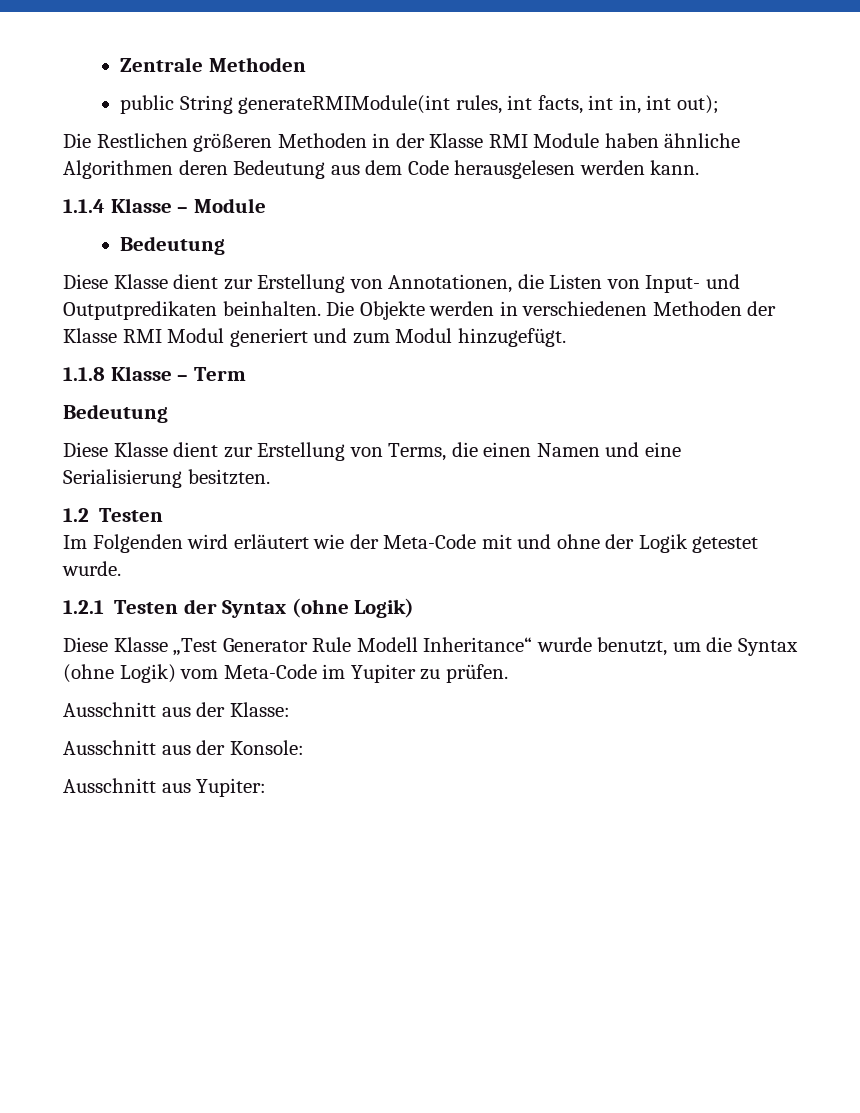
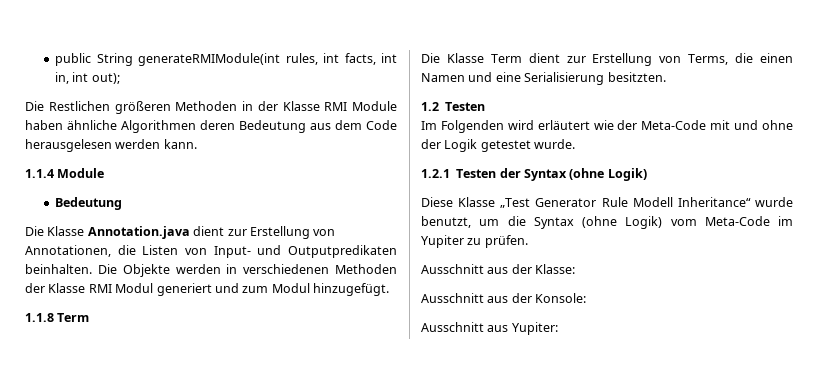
- Zentrale Methoden
- 1.1.4 Klasse – Module
+ 1.1.4 Module
- Diese Klasse dient zur Erstellung von Annotationen, die Listen von Input- und Outputpredikaten beinhalten.
+ Die Klasse Annotation.java dient zur Erstellung von Annotationen, die Listen von Input- und Outputpredikaten beinhalten.
- 1.1.8 Klasse – Term
- Bedeutung
- Diese Klasse dient zur Erstellung von Terms, die einen Namen und eine Serialisierung besitzten.
+ 1.1.8 Term
+ Die Klasse Term dient zur Erstellung von Terms, die einen Namen und eine Serialisierung besitzten.

